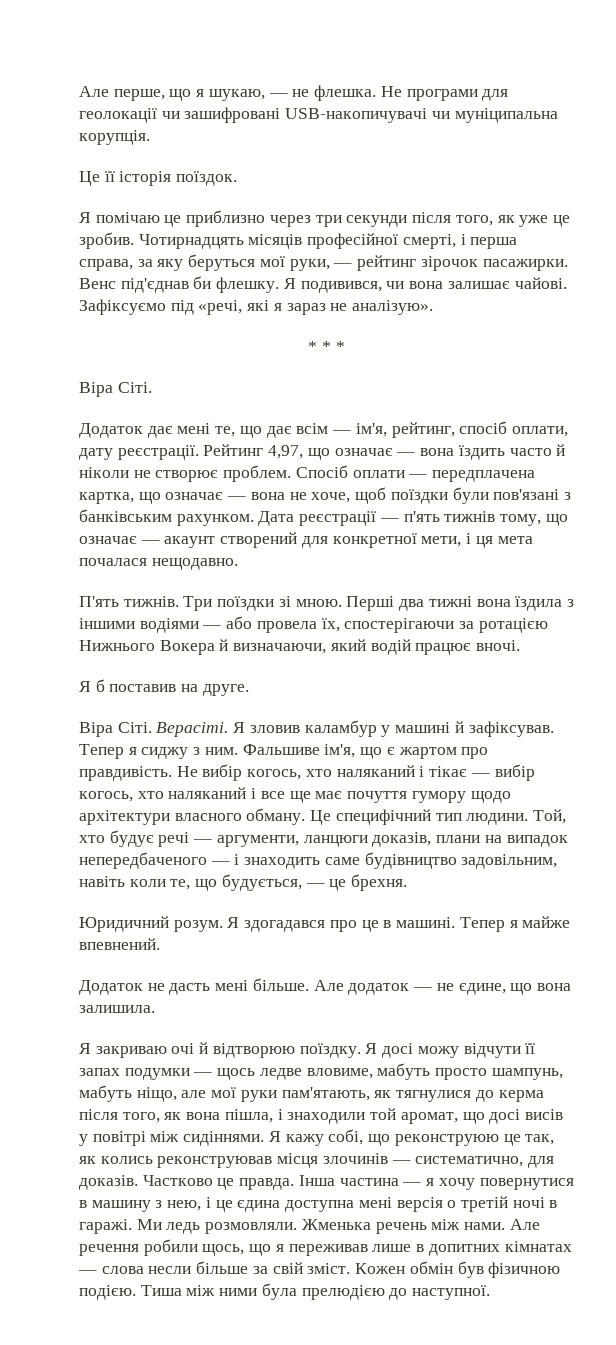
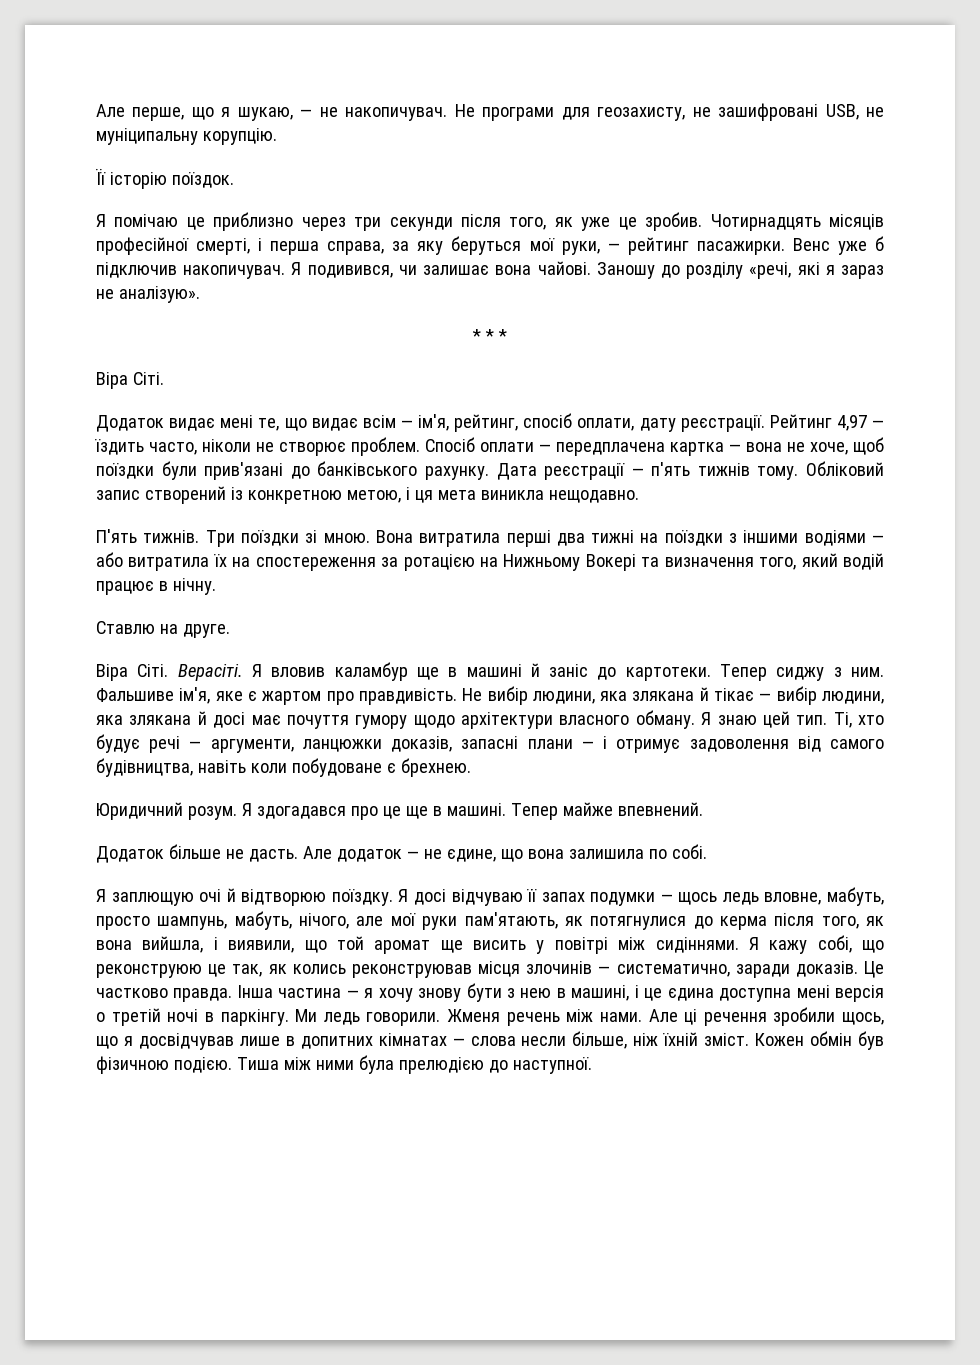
- Але перше, що я шукаю, — не флешка.
+ Але перше, що я шукаю, — не накопичувач.
- Не програми для геолокації чи зашифровані USB-накопичувачі чи муніципальна корупція.
- Це її історія поїздок.
+ Не програми для геозахисту, не зашифровані USB, не муніципальну корупцію.
+ Її історію поїздок.
- Чотирнадцять місяців професійної смерті, і перша справа, за яку беруться мої руки, — рейтинг зірочок пасажирки.
+ Чотирнадцять місяців професійної смерті, і перша справа, за яку беруться мої руки, — рейтинг пасажирки.
- Венс під'єднав би флешку. Я подивився, чи вона залишає чайові. Зафіксуємо під «речі, які я зараз не аналізую».
+ Венс уже б підключив накопичувач. Я подивився, чи залишає вона чайові. Заношу до розділу «речі, які я зараз не аналізую».
- Додаток дає мені те, що дає всім — ім'я, рейтинг, спосіб оплати, дату реєстрації.
+ Додаток видає мені те, що видає всім — ім'я, рейтинг, спосіб оплати, дату реєстрації.
- Рейтинг 4,97, що означає — вона їздить часто й ніколи не створює проблем.
+ Рейтинг 4,97 — їздить часто, ніколи не створює проблем.
- Спосіб оплати — передплачена картка, що означає — вона не хоче, щоб поїздки були пов'язані з банківським рахунком.
+ Спосіб оплати — передплачена картка — вона не хоче, щоб поїздки були прив'язані до банківського рахунку.
- Дата реєстрації — п'ять тижнів тому, що означає — акаунт створений для конкретної мети, і ця мета почалася нещодавно.
+ Дата реєстрації — п'ять тижнів тому. Обліковий запис створений із конкретною метою, і ця мета виникла нещодавно.
- Перші два тижні вона їздила з іншими водіями — або провела їх, спостерігаючи за ротацією Нижнього Вокера й визначаючи, який водій працює вночі.
- Я б поставив на друге.
+ Вона витратила перші два тижні на поїздки з іншими водіями — або витратила їх на спостереження за ротацією на Нижньому Вокері та визначення того, який водій працює в нічну.
+ Ставлю на друге.
- Я зловив каламбур у машині й зафіксував. Тепер я сиджу з ним.
+ Я вловив каламбур ще в машині й заніс до картотеки. Тепер сиджу з ним.
- Фальшиве ім'я, що є жартом про правдивість.
+ Фальшиве ім'я, яке є жартом про правдивість.
- Не вибір когось, хто наляканий і тікає — вибір когось, хто наляканий і все ще має почуття гумору щодо архітектури власного обману.
+ Не вибір людини, яка злякана й тікає — вибір людини, яка злякана й досі має почуття гумору щодо архітектури власного обману.
- Це специфічний тип людини. Той, хто будує речі — аргументи, ланцюги доказів, плани на випадок непередбаченого — і знаходить саме будівництво задовільним, навіть коли те, що будується, — це брехня.
+ Я знаю цей тип. Ті, хто будує речі — аргументи, ланцюжки доказів, запасні плани — і отримує задоволення від самого будівництва, навіть коли побудоване є брехнею.
- Я здогадався про це в машині.
+ Я здогадався про це ще в машині.
- Тепер я майже впевнений.
+ Тепер майже впевнений.
- Додаток не дасть мені більше.
+ Додаток більше не дасть.
- Але додаток — не єдине, що вона залишила.
- Я закриваю очі й відтворюю поїздку.
+ Але додаток — не єдине, що вона залишила по собі.
+ Я заплющую очі й відтворюю поїздку.
- Я досі можу відчути її запах подумки — щось ледве вловиме, мабуть просто шампунь, мабуть ніщо, але мої руки пам'ятають, як тягнулися до керма після того, як вона пішла, і знаходили той аромат, що досі висів у повітрі між сидіннями.
+ Я досі відчуваю її запах подумки — щось ледь вловне, мабуть, просто шампунь, мабуть, нічого, але мої руки пам'ятають, як потягнулися до керма після того, як вона вийшла, і виявили, що той аромат ще висить у повітрі між сидіннями.
- Я кажу собі, що реконструюю це так, як колись реконструював місця злочинів — систематично, для доказів. Частково це правда.
+ Я кажу собі, що реконструюю це так, як колись реконструював місця злочинів — систематично, заради доказів. Це частково правда.
- Інша частина — я хочу повернутися в машину з нею, і це єдина доступна мені версія о третій ночі в гаражі.
+ Інша частина — я хочу знову бути з нею в машині, і це єдина доступна мені версія о третій ночі в паркінгу.
- Ми ледь розмовляли. Жменька речень між нами.
+ Ми ледь говорили. Жменя речень між нами.
- Але речення робили щось, що я переживав лише в допитних кімнатах — слова несли більше за свій зміст.
+ Але ці речення зробили щось, що я досвідчував лише в допитних кімнатах — слова несли більше, ніж їхній зміст.

